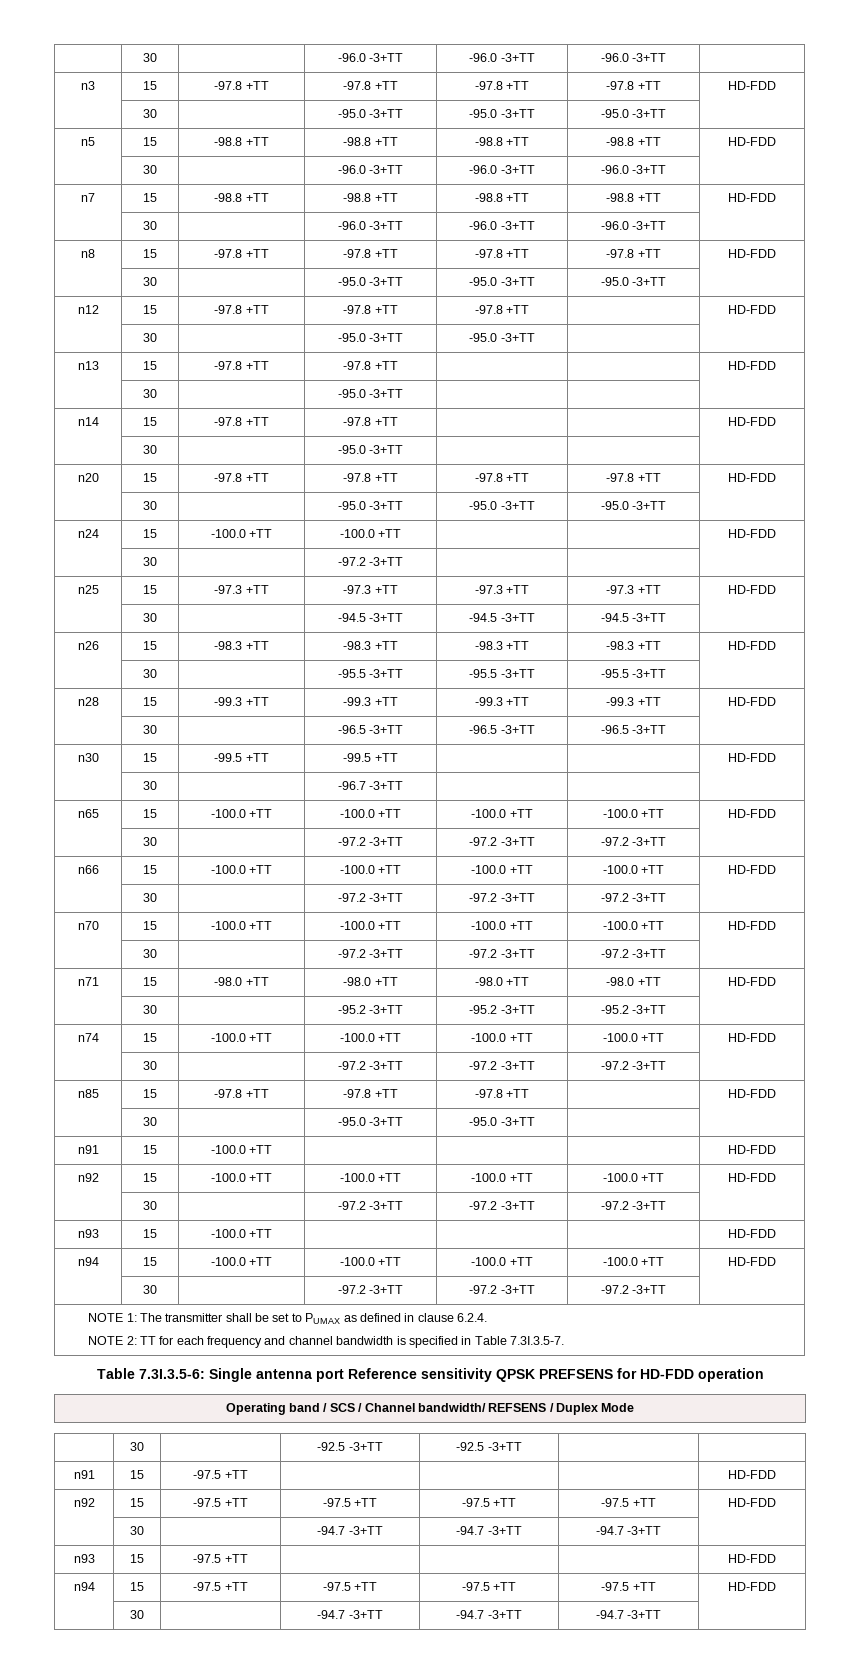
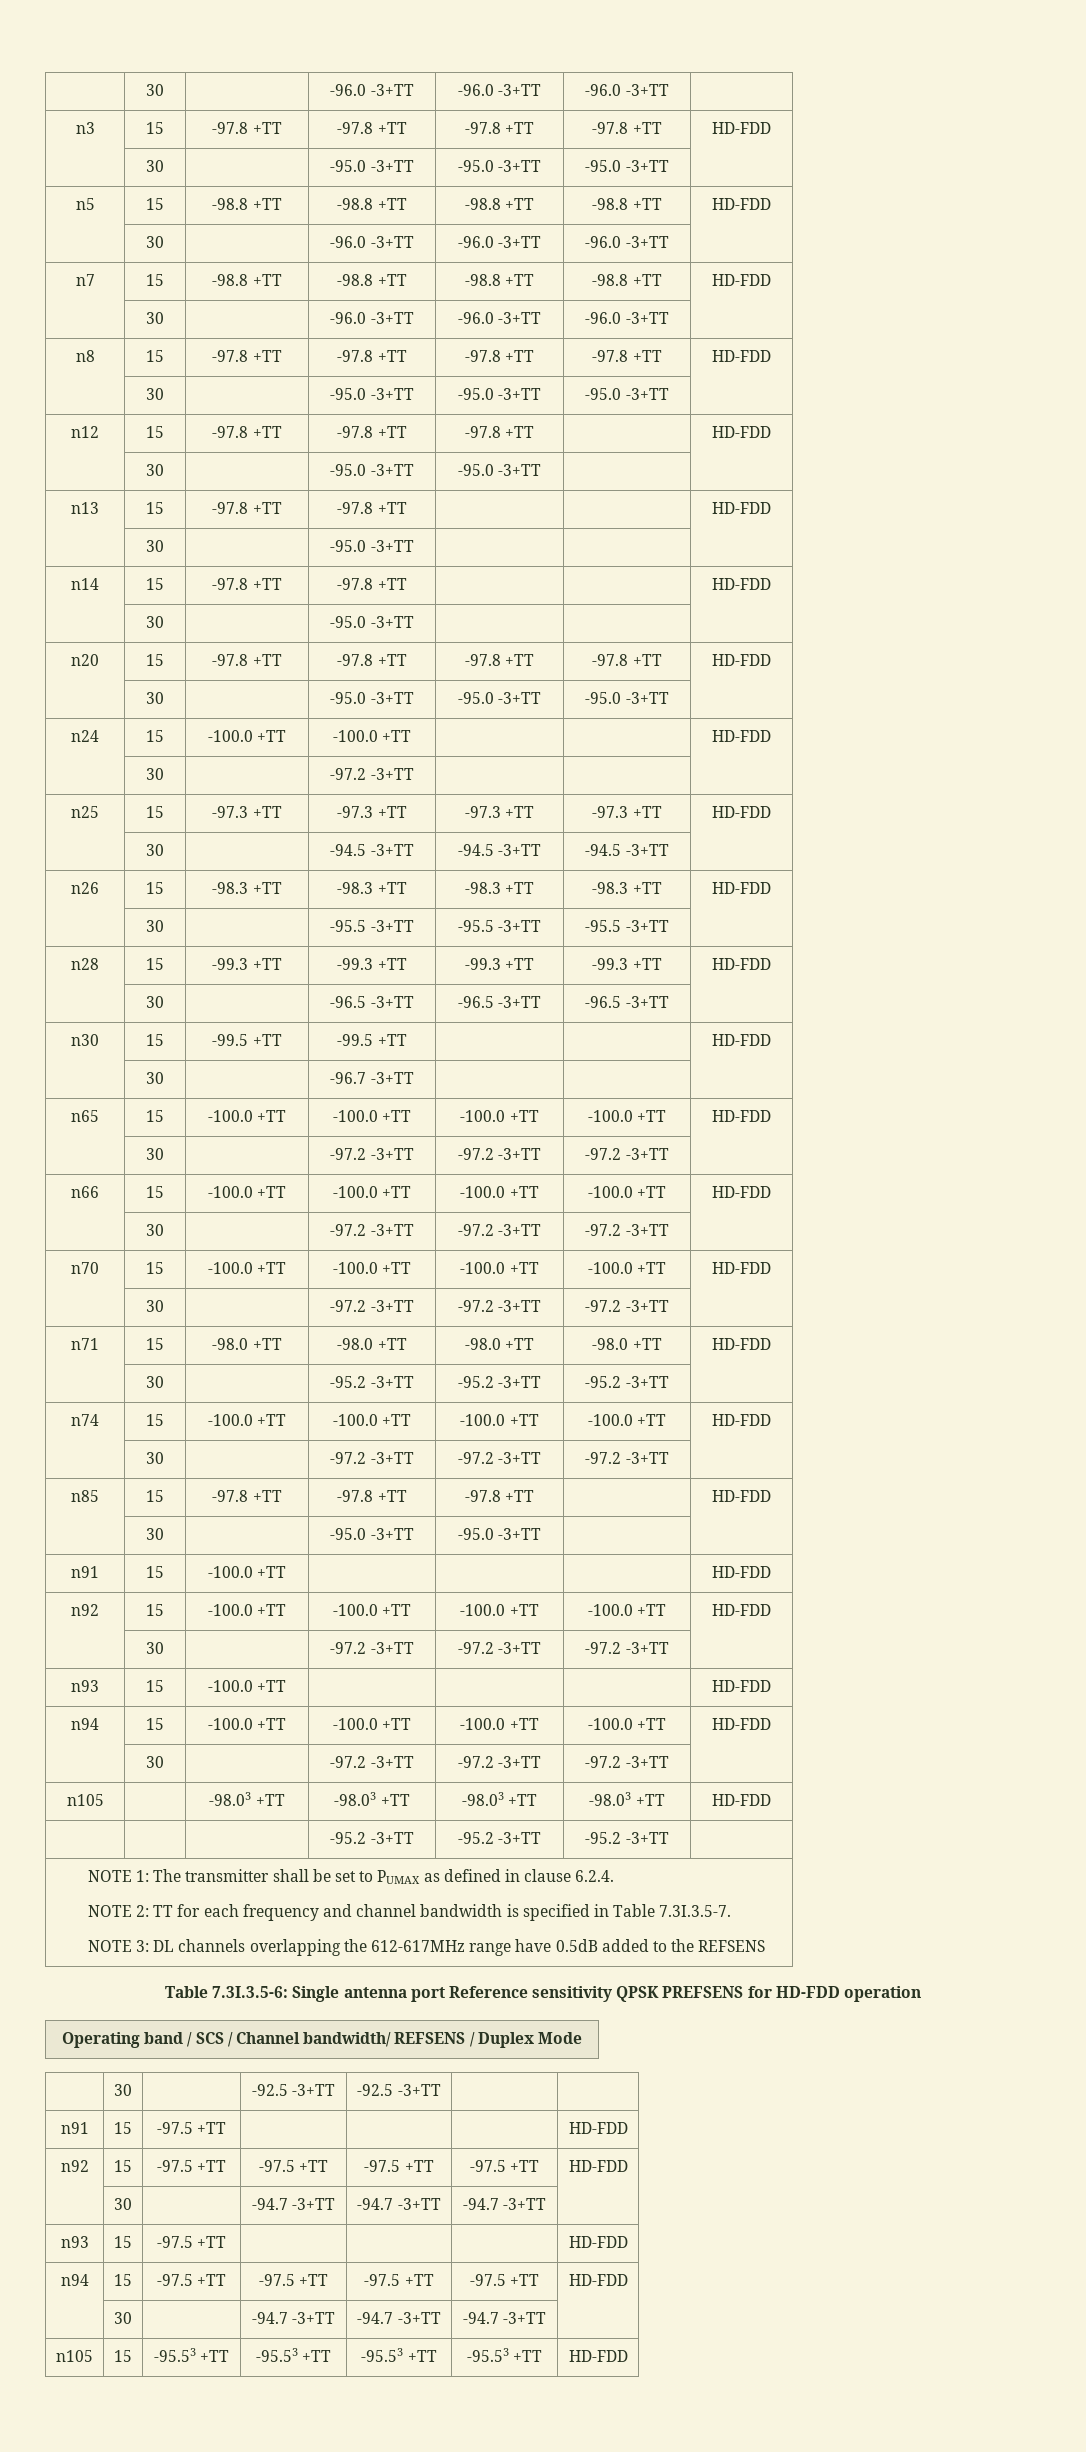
+ n105 | | -98.03 +TT | -98.03 +TT | -98.03 +TT | -98.03 +TT | HD-FDD
+ | | | -95.2 -3+TT | -95.2 -3+TT | -95.2 -3+TT |
+ NOTE 3: DL channels overlapping the 612-617MHz range have 0.5dB added to the REFSENS
+ n105 | 15 | -95.53 +TT | -95.53 +TT | -95.53 +TT | -95.53 +TT | HD-FDD

